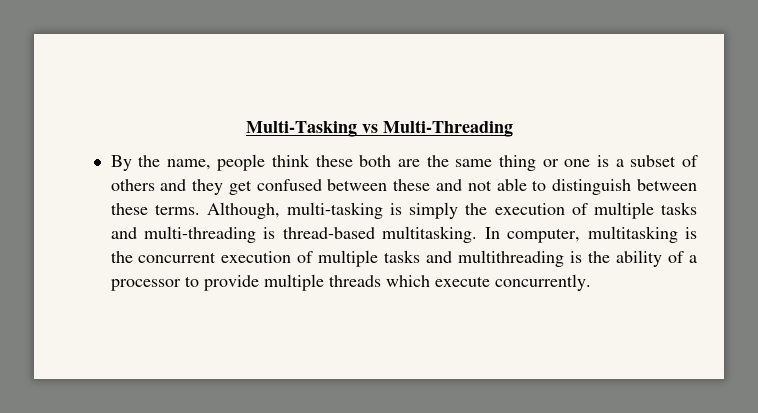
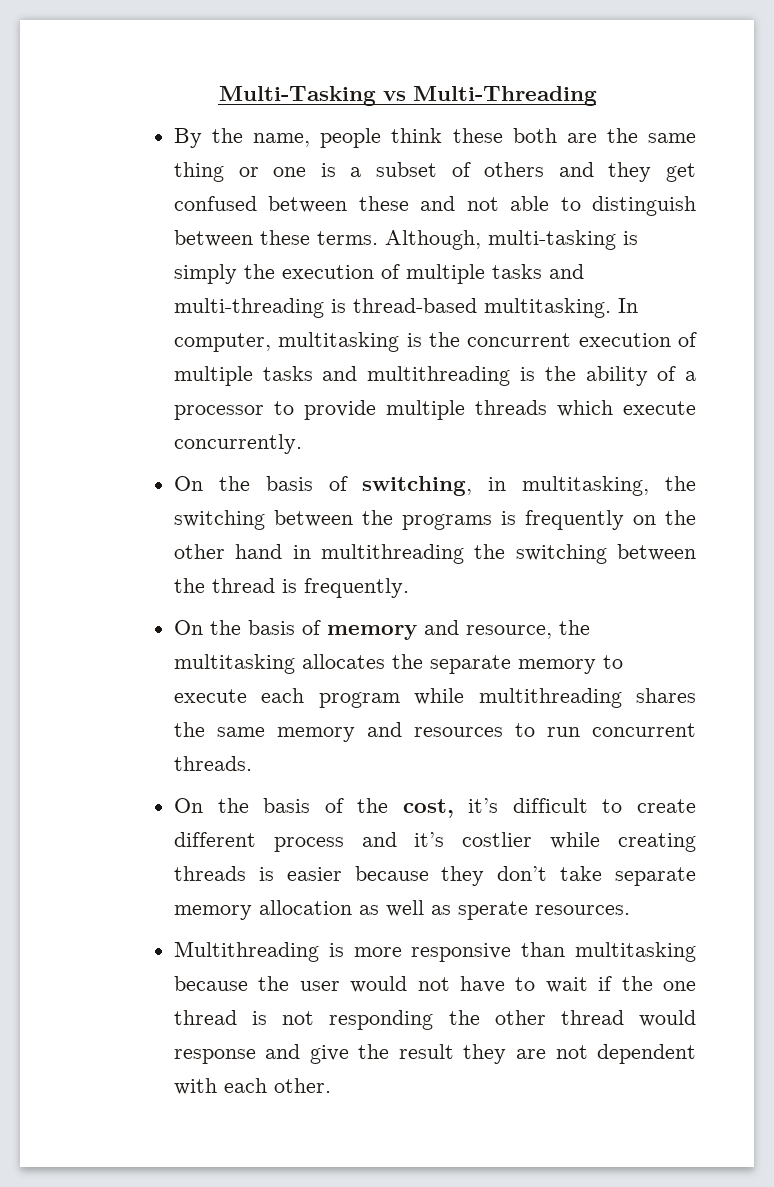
+ On the basis of switching, in multitasking, the switching between the programs is frequently on the other hand in multithreading the switching between the thread is frequently.
+ On the basis of memory and resource, the multitasking allocates the separate memory to execute each program while multithreading shares the same memory and resources to run concurrent threads.
+ On the basis of the cost, it’s difficult to create different process and it’s costlier while creating threads is easier because they don’t take separate memory allocation as well as sperate resources.
+ Multithreading is more responsive than multitasking because the user would not have to wait if the one thread is not responding the other thread would response and give the result they are not dependent with each other.

